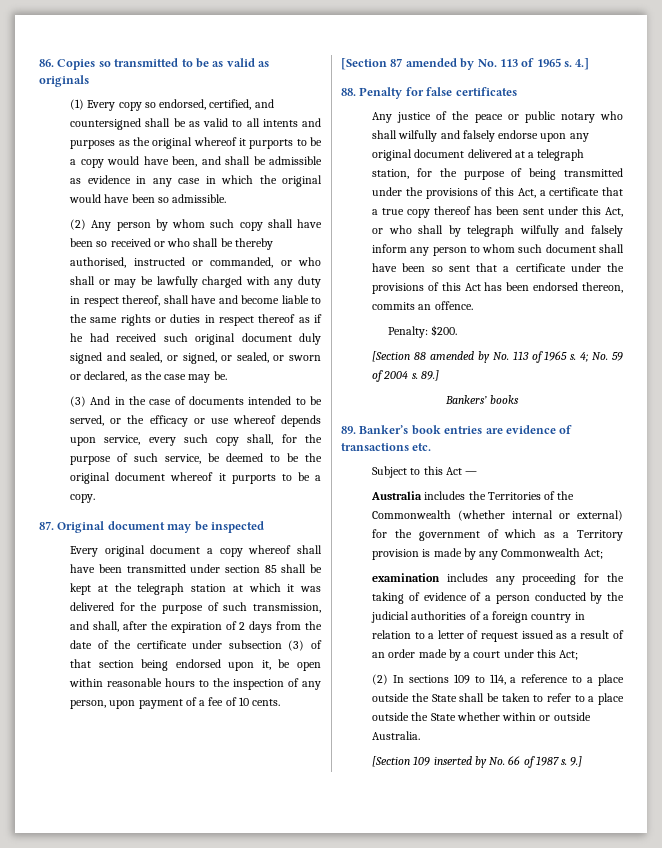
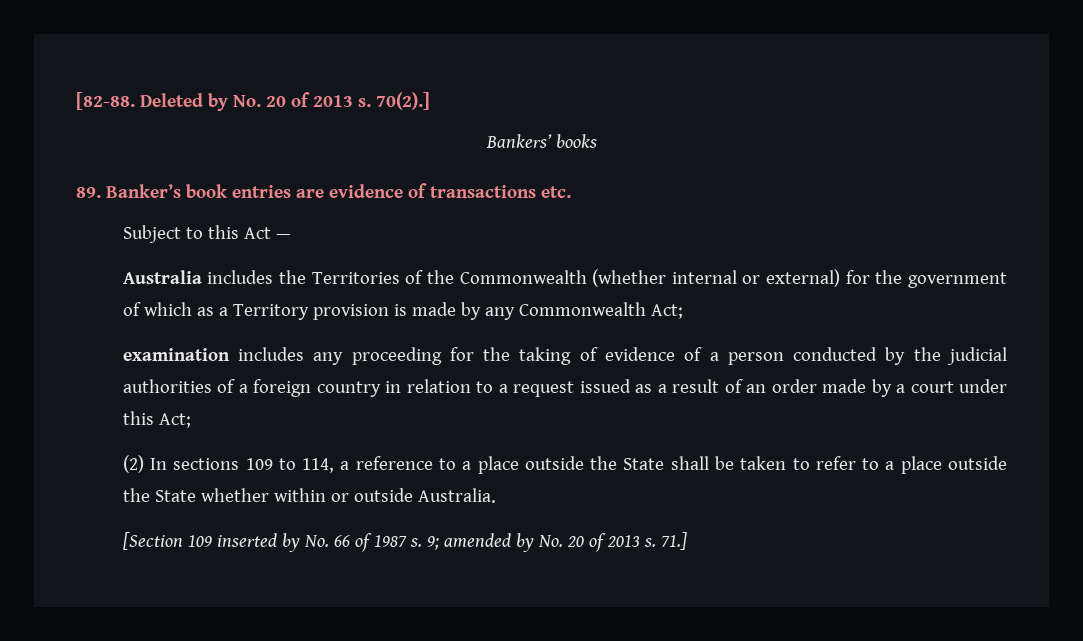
- 86. Copies so transmitted to be as valid as originals
- (1) Every copy so endorsed, certified, and countersigned shall be as valid to all intents and purposes as the original whereof it purports to be a copy would have been, and shall be admissible as evidence in any case in which the original would have been so admissible.
- (2) Any person by whom such copy shall have been so received or who shall be thereby authorised, instructed or commanded, or who shall or may be lawfully charged with any duty in respect thereof, shall have and become liable to the same rights or duties in respect thereof as if he had received such original document duly signed and sealed, or signed, or sealed, or sworn or declared, as the case may be.
- (3) And in the case of documents intended to be served, or the efficacy or use whereof depends upon service, every such copy shall, for the purpose of such service, be deemed to be the original document whereof it purports to be a copy.
- 87. Original document may be inspected
- Every original document a copy whereof shall have been transmitted under section 85 shall be kept at the telegraph station at which it was delivered for the purpose of such transmission, and shall, after the expiration of 2 days from the date of the certificate under subsection (3) of that section being endorsed upon it, be open within reasonable hours to the inspection of any person, upon payment of a fee of 10 cents.
- [Section 87 amended by No. 113 of 1965 s. 4.]
- 88. Penalty for false certificates
- Any justice of the peace or public notary who shall wilfully and falsely endorse upon any original document delivered at a telegraph station, for the purpose of being transmitted under the provisions of this Act, a certificate that a true copy thereof has been sent under this Act, or who shall by telegraph wilfully and falsely inform any person to whom such document shall have been so sent that a certificate under the provisions of this Act has been endorsed thereon, commits an offence.
- Penalty: $200.
- [Section 88 amended by No. 113 of 1965 s. 4; No. 59 of 2004 s. 89.]
+ [82-88. Deleted by No. 20 of 2013 s. 70(2).]
- examination includes any proceeding for the taking of evidence of a person conducted by the judicial authorities of a foreign country in relation to a letter of request issued as a result of an order made by a court under this Act;
+ examination includes any proceeding for the taking of evidence of a person conducted by the judicial authorities of a foreign country in relation to a request issued as a result of an order made by a court under this Act;
- 9.]
+ 9; amended by No. 20 of 2013 s. 71.]

